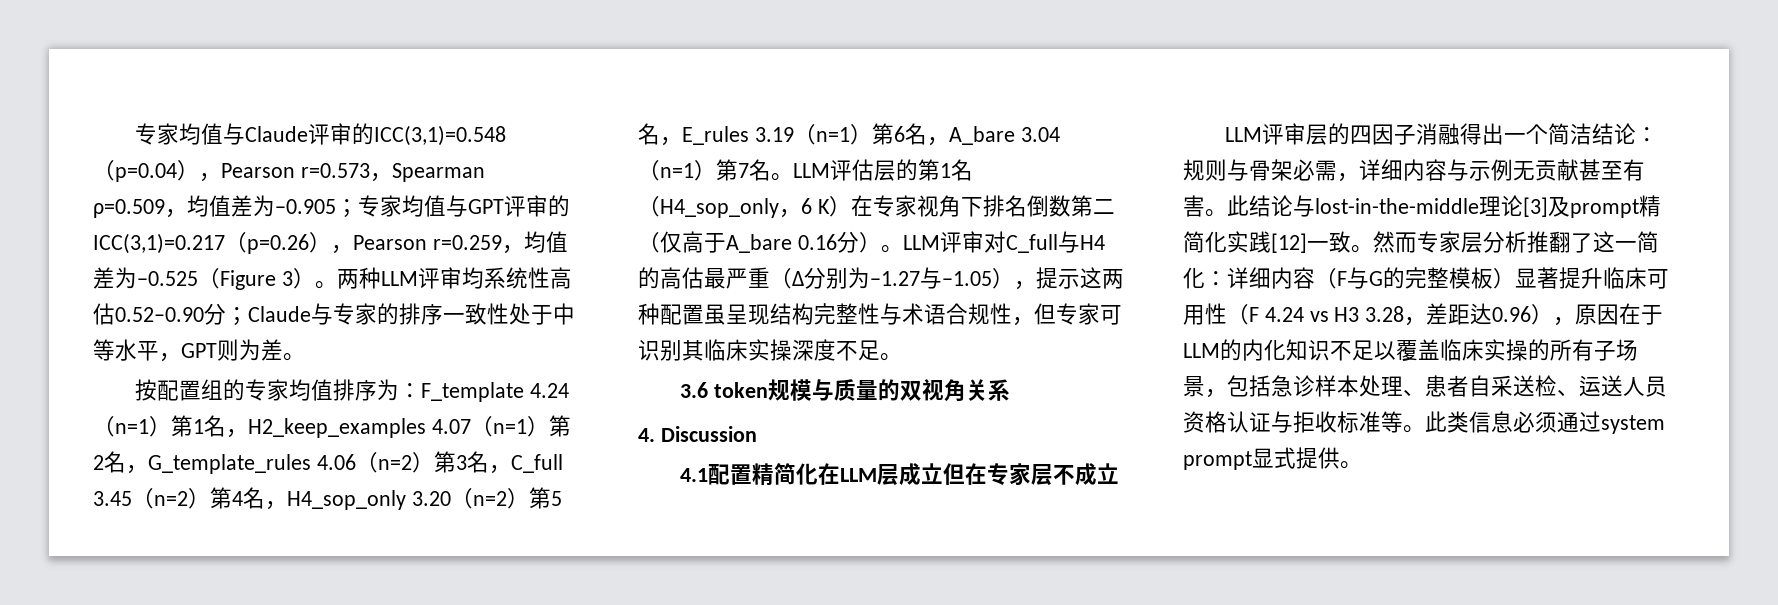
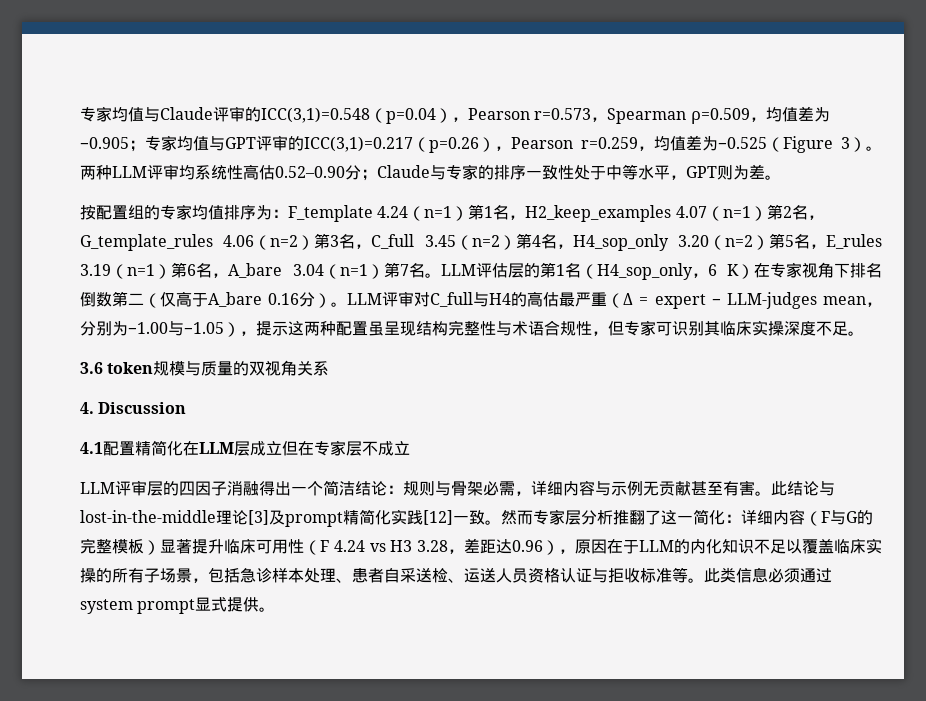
- LLM评审对C_full与H4的高估最严重（Δ分别为−1.27与−1.05），提示这两种配置虽呈现结构完整性与术语合规性，但专家可识别其临床实操深度不足。
+ LLM评审对C_full与H4的高估最严重（Δ = expert − LLM-judges mean，分别为−1.00与−1.05），提示这两种配置虽呈现结构完整性与术语合规性，但专家可识别其临床实操深度不足。

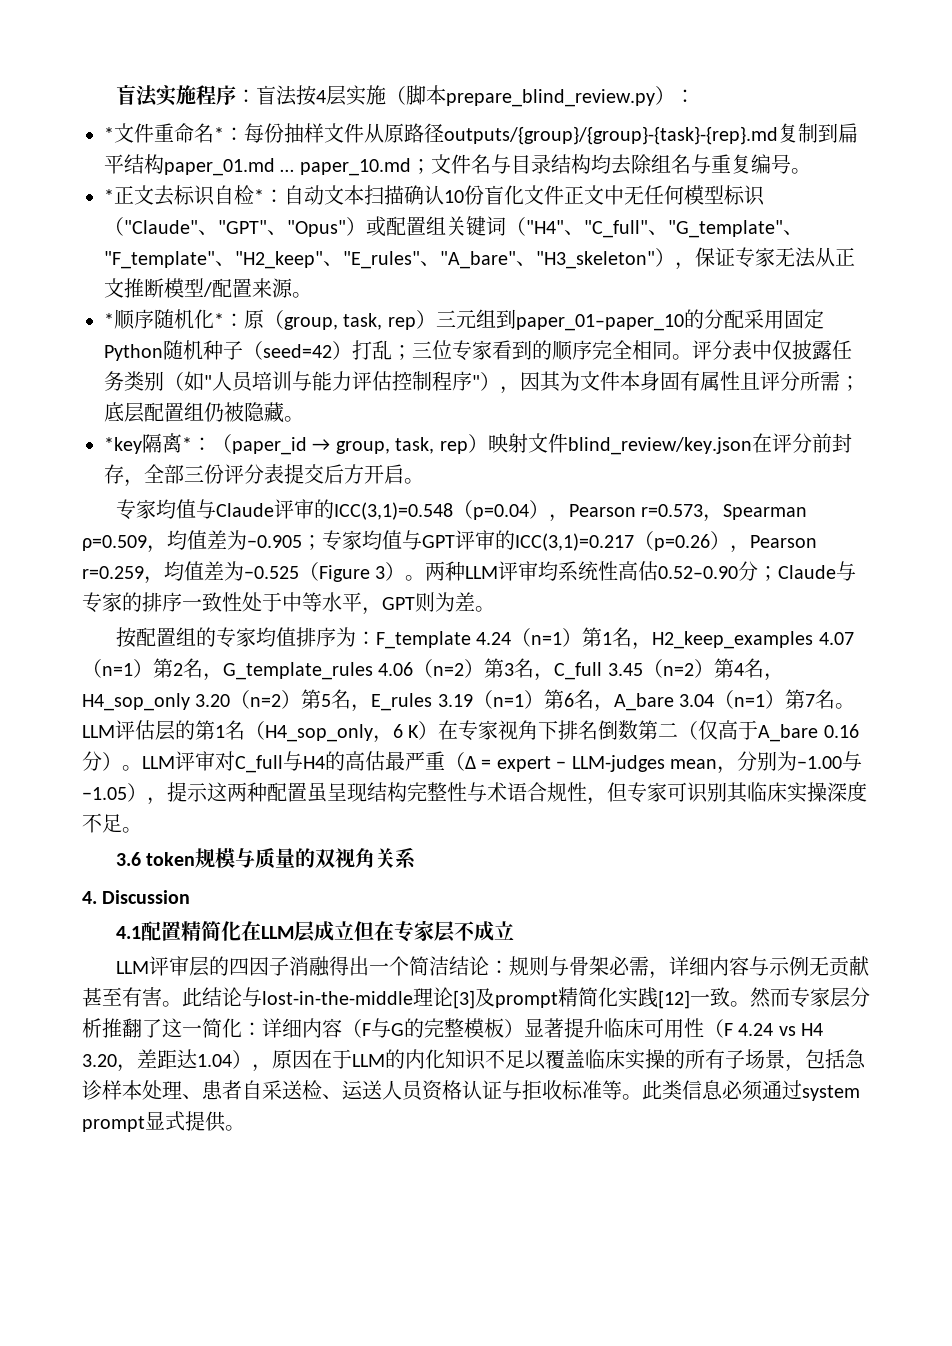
+ 盲法实施程序：盲法按4层实施（脚本prepare_blind_review.py）：
+ *文件重命名*：每份抽样文件从原路径outputs/{group}/{group}-{task}-{rep}.md复制到扁平结构paper_01.md … paper_10.md；文件名与目录结构均去除组名与重复编号。
+ *正文去标识自检*：自动文本扫描确认10份盲化文件正文中无任何模型标识（"Claude"、"GPT"、"Opus"）或配置组关键词（"H4"、"C_full"、"G_template"、"F_template"、"H2_keep"、"E_rules"、"A_bare"、"H3_skeleton"），保证专家无法从正文推断模型/配置来源。
+ *顺序随机化*：原（group, task, rep）三元组到paper_01–paper_10的分配采用固定Python随机种子（seed=42）打乱；三位专家看到的顺序完全相同。评分表中仅披露任务类别（如"人员培训与能力评估控制程序"），因其为文件本身固有属性且评分所需；底层配置组仍被隐藏。
+ *key隔离*：（paper_id → group, task, rep）映射文件blind_review/key.json在评分前封存，全部三份评分表提交后方开启。
- 然而专家层分析推翻了这一简化：详细内容（F与G的完整模板）显著提升临床可用性（F 4.24 vs H3 3.28，差距达0.96），原因在于LLM的内化知识不足以覆盖临床实操的所有子场景，包括急诊样本处理、患者自采送检、运送人员资格认证与拒收标准等。
+ 然而专家层分析推翻了这一简化：详细内容（F与G的完整模板）显著提升临床可用性（F 4.24 vs H4 3.20，差距达1.04），原因在于LLM的内化知识不足以覆盖临床实操的所有子场景，包括急诊样本处理、患者自采送检、运送人员资格认证与拒收标准等。

